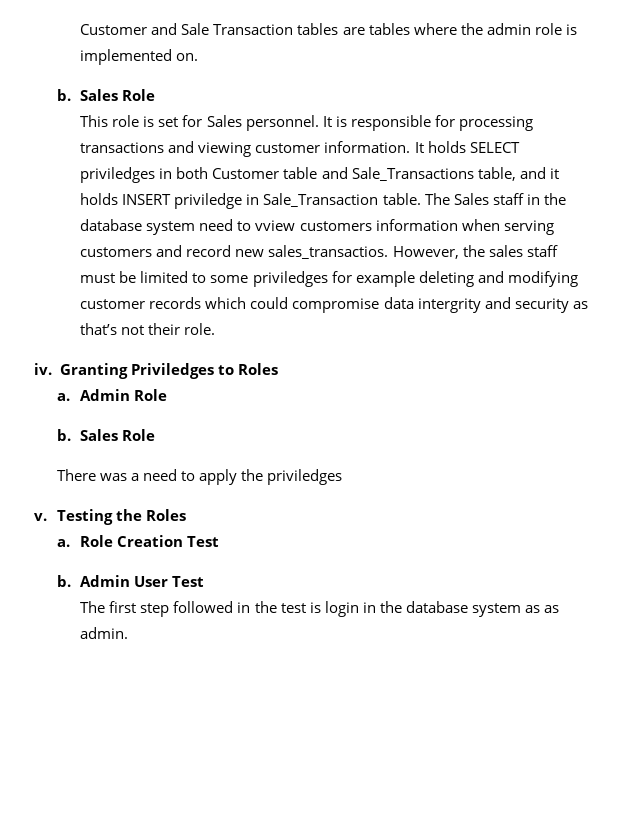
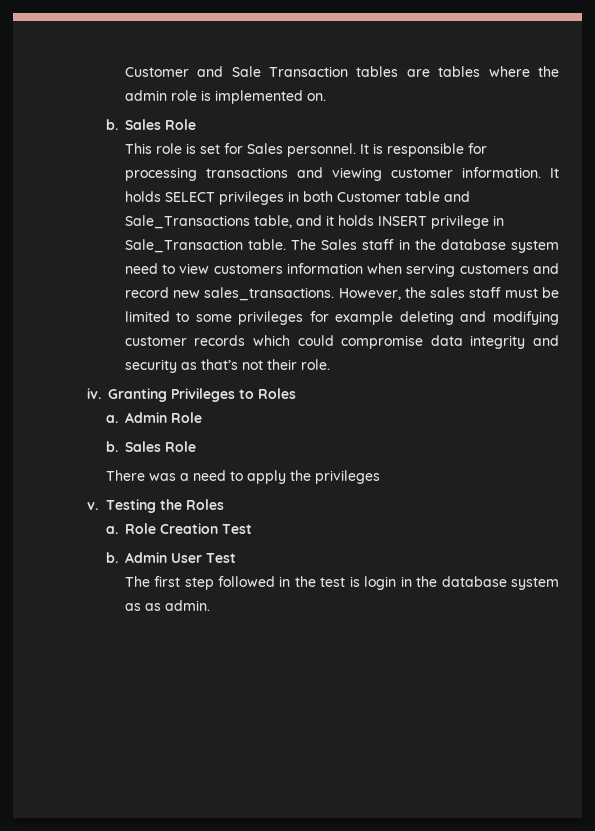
- It holds SELECT priviledges in both Customer table and Sale_Transactions table, and it holds INSERT priviledge in Sale_Transaction table.
+ It holds SELECT privileges in both Customer table and Sale_Transactions table, and it holds INSERT privilege in Sale_Transaction table.
- The Sales staff in the database system need to vview customers information when serving customers and record new sales_transactios.
+ The Sales staff in the database system need to view customers information when serving customers and record new sales_transactions.
- However, the sales staff must be limited to some priviledges for example deleting and modifying customer records which could compromise data intergrity and security as that’s not their role.
+ However, the sales staff must be limited to some privileges for example deleting and modifying customer records which could compromise data integrity and security as that’s not their role.
- Granting Priviledges to Roles
+ Granting Privileges to Roles
- There was a need to apply the priviledges
+ There was a need to apply the privileges

